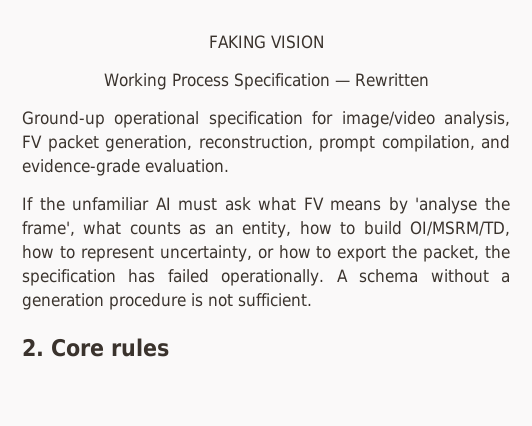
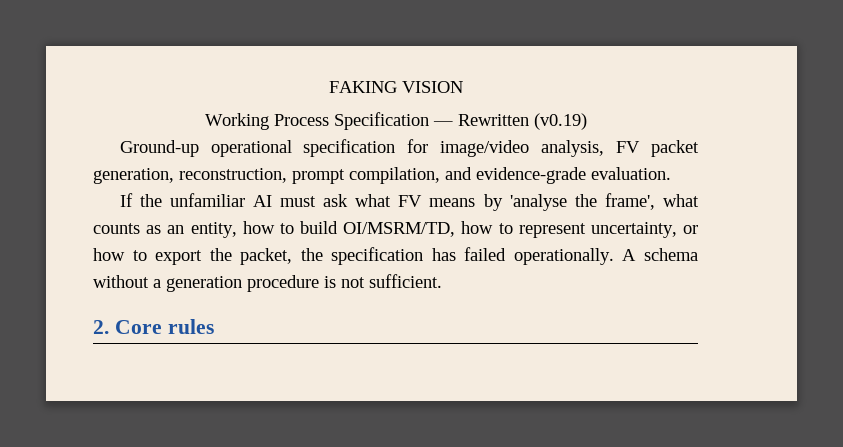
- Working Process Specification — Rewritten
+ Working Process Specification — Rewritten (v0.19)

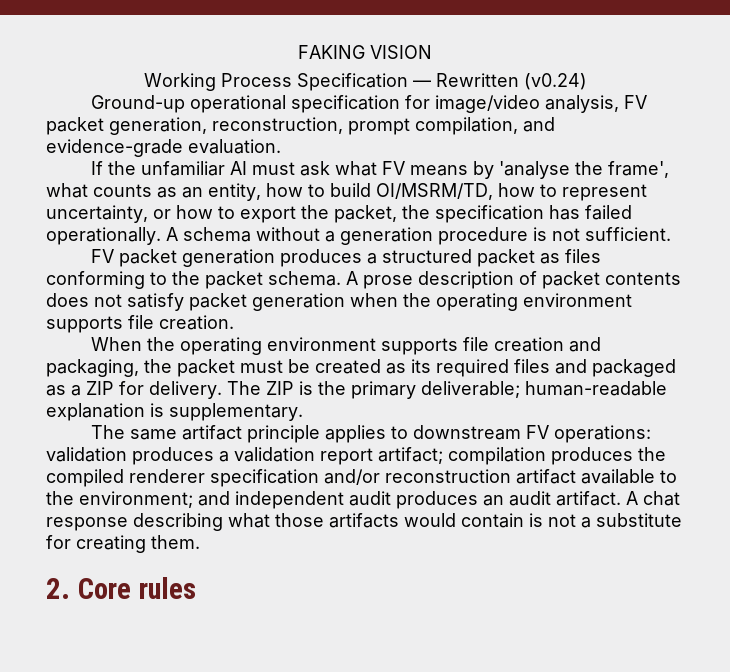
- Working Process Specification — Rewritten (v0.19)
+ Working Process Specification — Rewritten (v0.24)
+ FV packet generation produces a structured packet as files conforming to the packet schema. A prose description of packet contents does not satisfy packet generation when the operating environment supports file creation.
+ When the operating environment supports file creation and packaging, the packet must be created as its required files and packaged as a ZIP for delivery. The ZIP is the primary deliverable; human-readable explanation is supplementary.
+ The same artifact principle applies to downstream FV operations: validation produces a validation report artifact; compilation produces the compiled renderer specification and/or reconstruction artifact available to the environment; and independent audit produces an audit artifact. A chat response describing what those artifacts would contain is not a substitute for creating them.

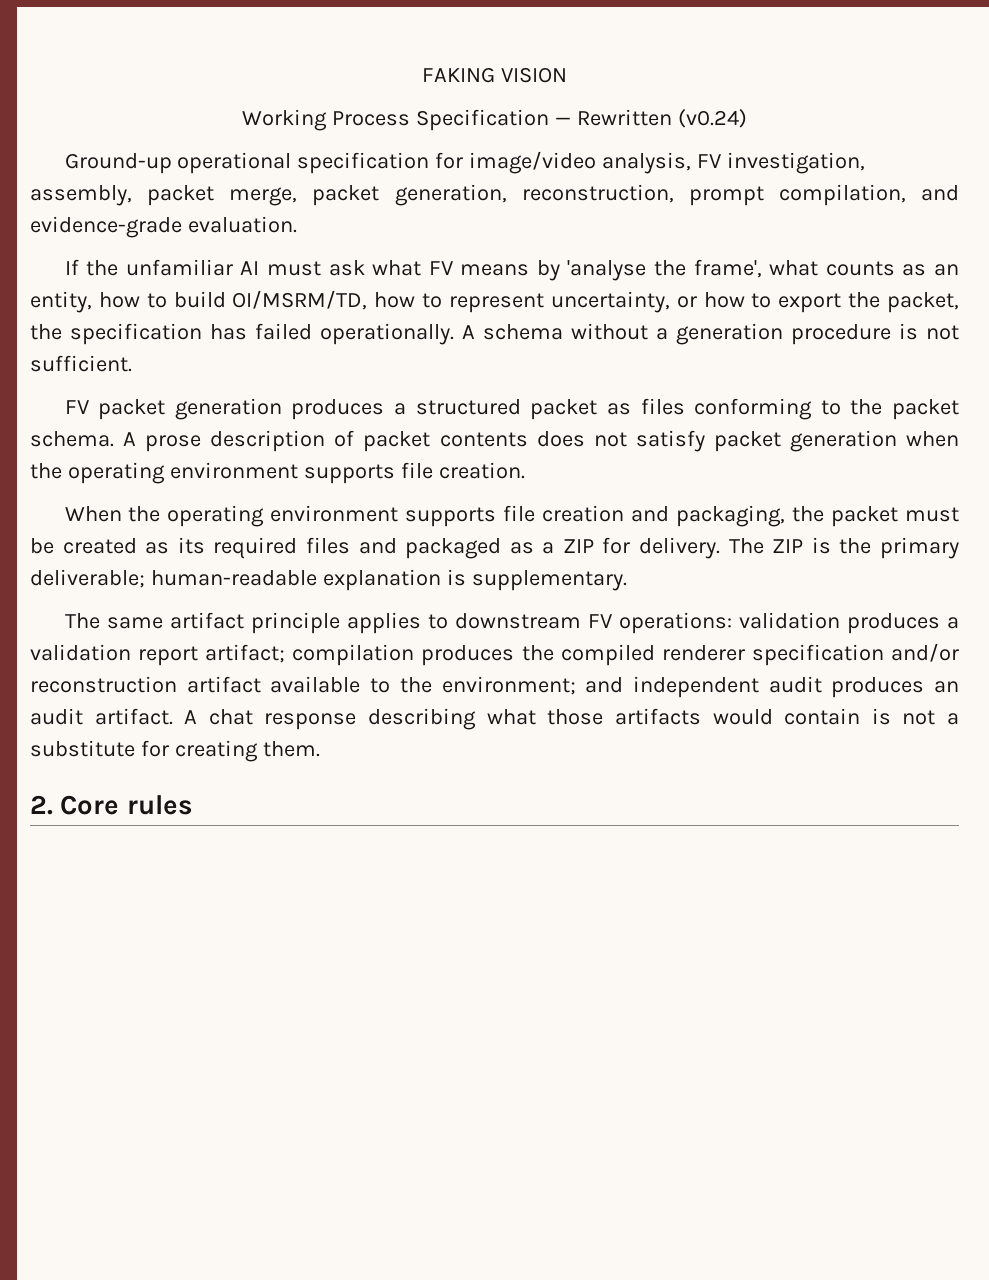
- Ground-up operational specification for image/video analysis, FV packet generation, reconstruction, prompt compilation, and evidence-grade evaluation.
+ Ground-up operational specification for image/video analysis, FV investigation, assembly, packet merge, packet generation, reconstruction, prompt compilation, and evidence-grade evaluation.

